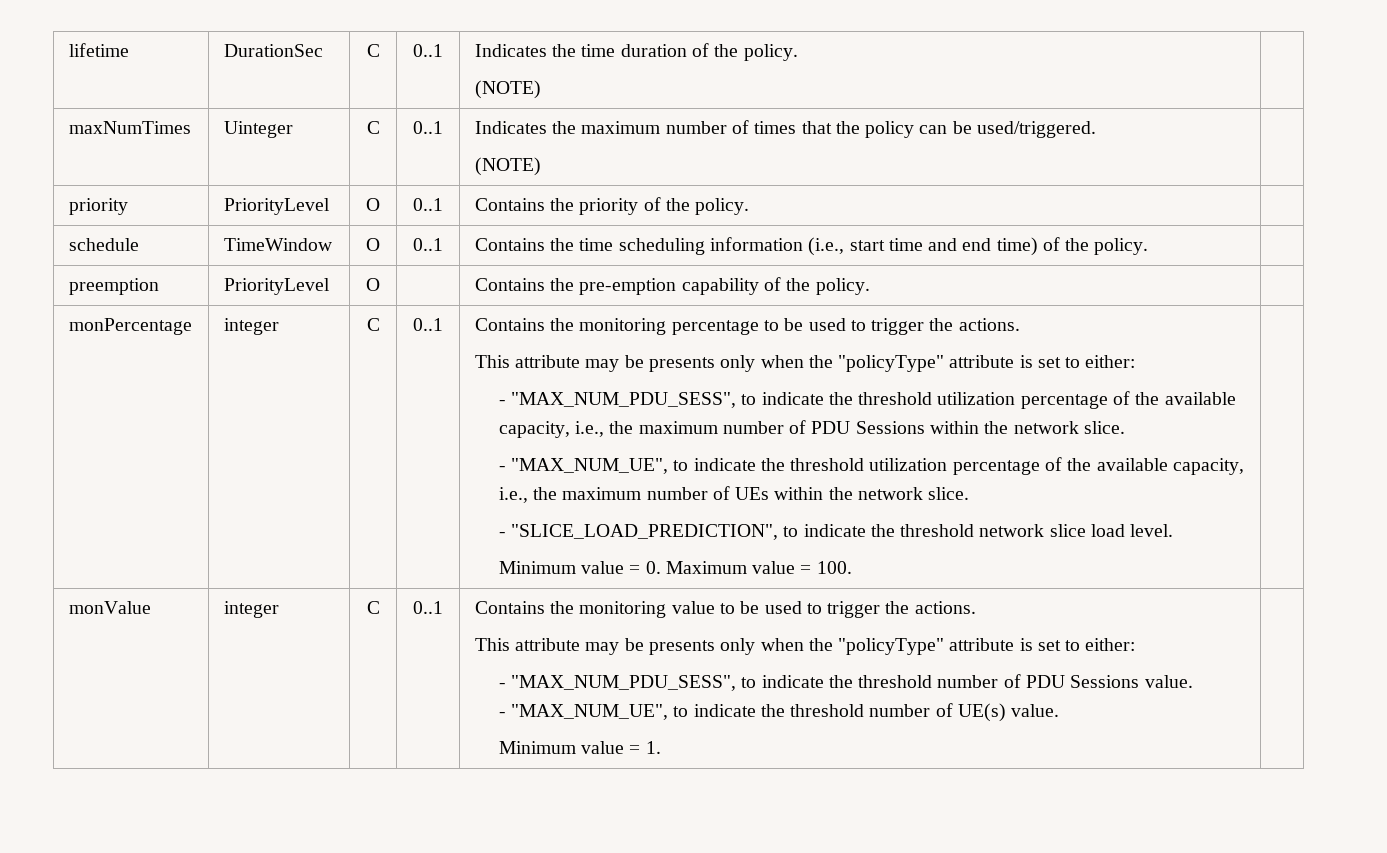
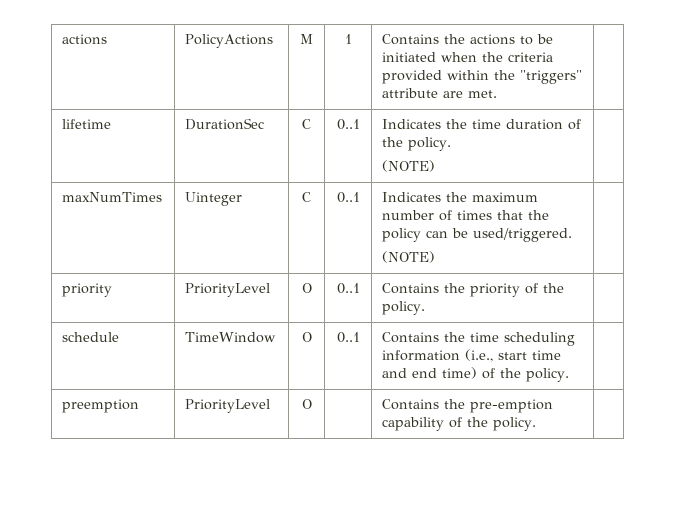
+ actions | PolicyActions | M | 1 | Contains the actions to be initiated when the criteria provided within the "triggers" attribute are met. |
- monPercentage | integer | C | 0..1 | Contains the monitoring percentage to be used to trigger the actions.
- This attribute may be presents only when the "policyType" attribute is set to either:
- - "MAX_NUM_PDU_SESS", to indicate the threshold utilization percentage of the available capacity, i.e., the maximum number of PDU Sessions within the network slice.
- - "MAX_NUM_UE", to indicate the threshold utilization percentage of the available capacity, i.e., the maximum number of UEs within the network slice.
- - "SLICE_LOAD_PREDICTION", to indicate the threshold network slice load level.
- Minimum value = 0. Maximum value = 100. |
- monValue | integer | C | 0..1 | Contains the monitoring value to be used to trigger the actions.
- This attribute may be presents only when the "policyType" attribute is set to either:
- - "MAX_NUM_PDU_SESS", to indicate the threshold number of PDU Sessions value.
- - "MAX_NUM_UE", to indicate the threshold number of UE(s) value.
- Minimum value = 1.

